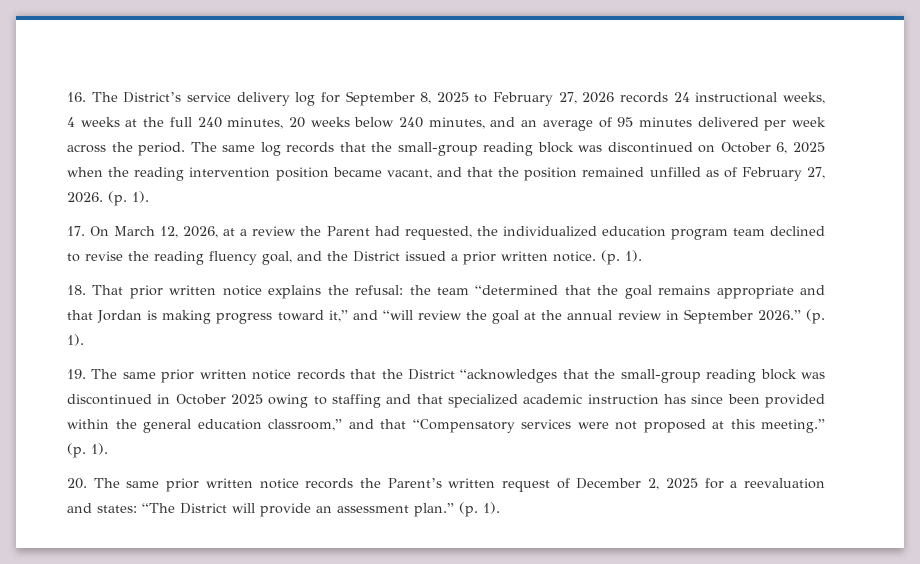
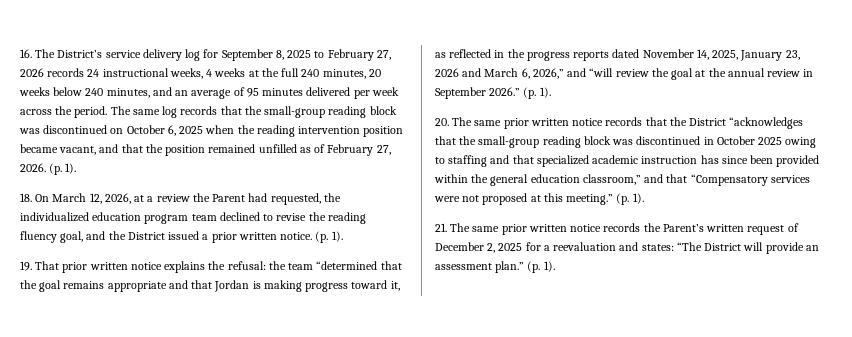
- 17. On March 12, 2026, at a review the Parent had requested, the individualized education program team declined to revise the reading fluency goal, and the District issued a prior written notice.
+ 18. On March 12, 2026, at a review the Parent had requested, the individualized education program team declined to revise the reading fluency goal, and the District issued a prior written notice.
- 18. That prior written notice explains the refusal: the team “determined that the goal remains appropriate and that Jordan is making progress toward it,” and “will review the goal at the annual review in September 2026.”
+ 19. That prior written notice explains the refusal: the team “determined that the goal remains appropriate and that Jordan is making progress toward it, as reflected in the progress reports dated November 14, 2025, January 23, 2026 and March 6, 2026,” and “will review the goal at the annual review in September 2026.”
- 19. The same prior written notice records that the District “acknowledges that the small-group reading block was discontinued in October 2025 owing to staffing and that specialized academic instruction has since been provided within the general education classroom,” and that “Compensatory services were not proposed at this meeting.”
+ 20. The same prior written notice records that the District “acknowledges that the small-group reading block was discontinued in October 2025 owing to staffing and that specialized academic instruction has since been provided within the general education classroom,” and that “Compensatory services were not proposed at this meeting.”
- 20. The same prior written notice records the Parent’s written request of December 2, 2025 for a reevaluation and states: “The District will provide an assessment plan.”
+ 21. The same prior written notice records the Parent’s written request of December 2, 2025 for a reevaluation and states: “The District will provide an assessment plan.”

